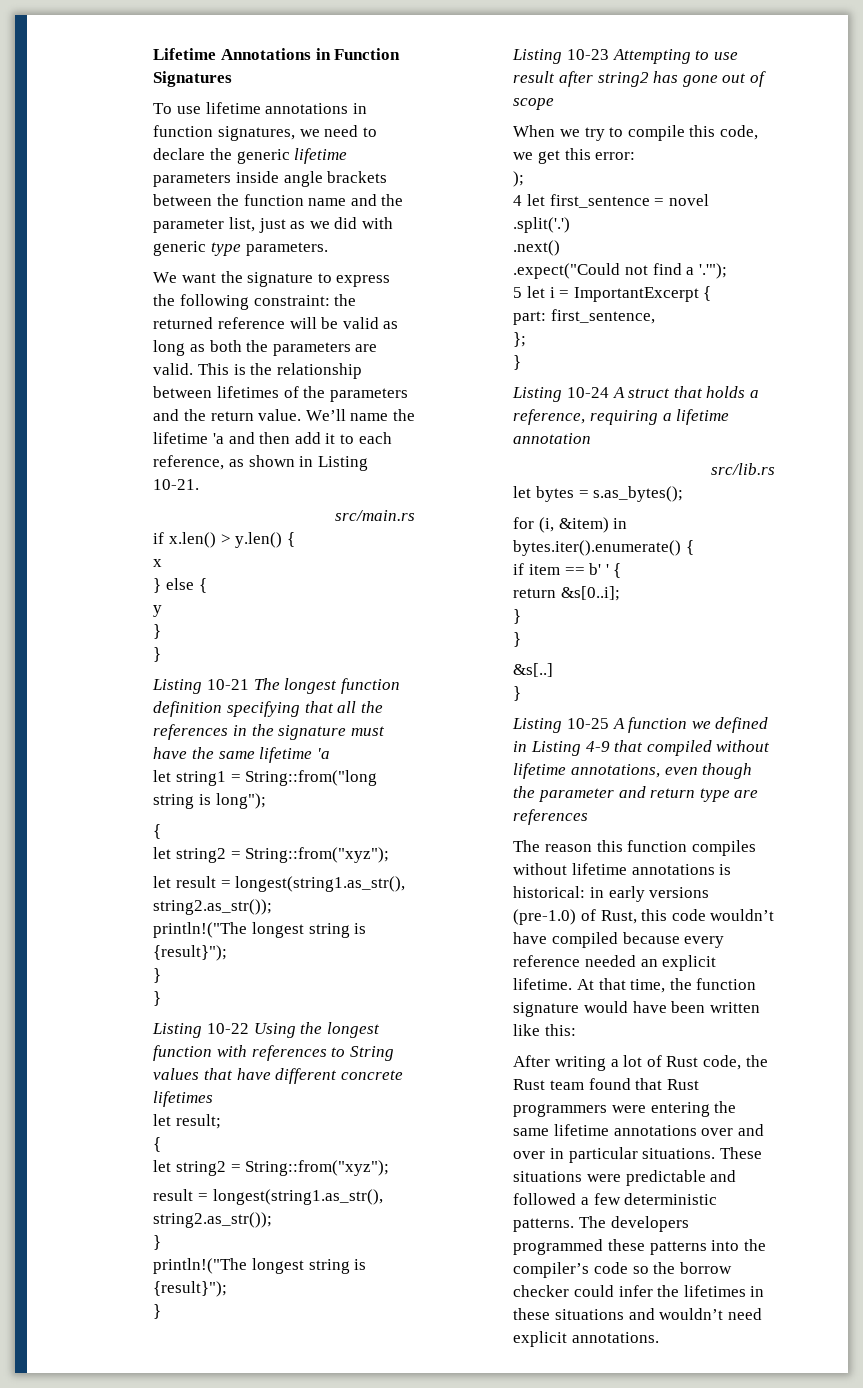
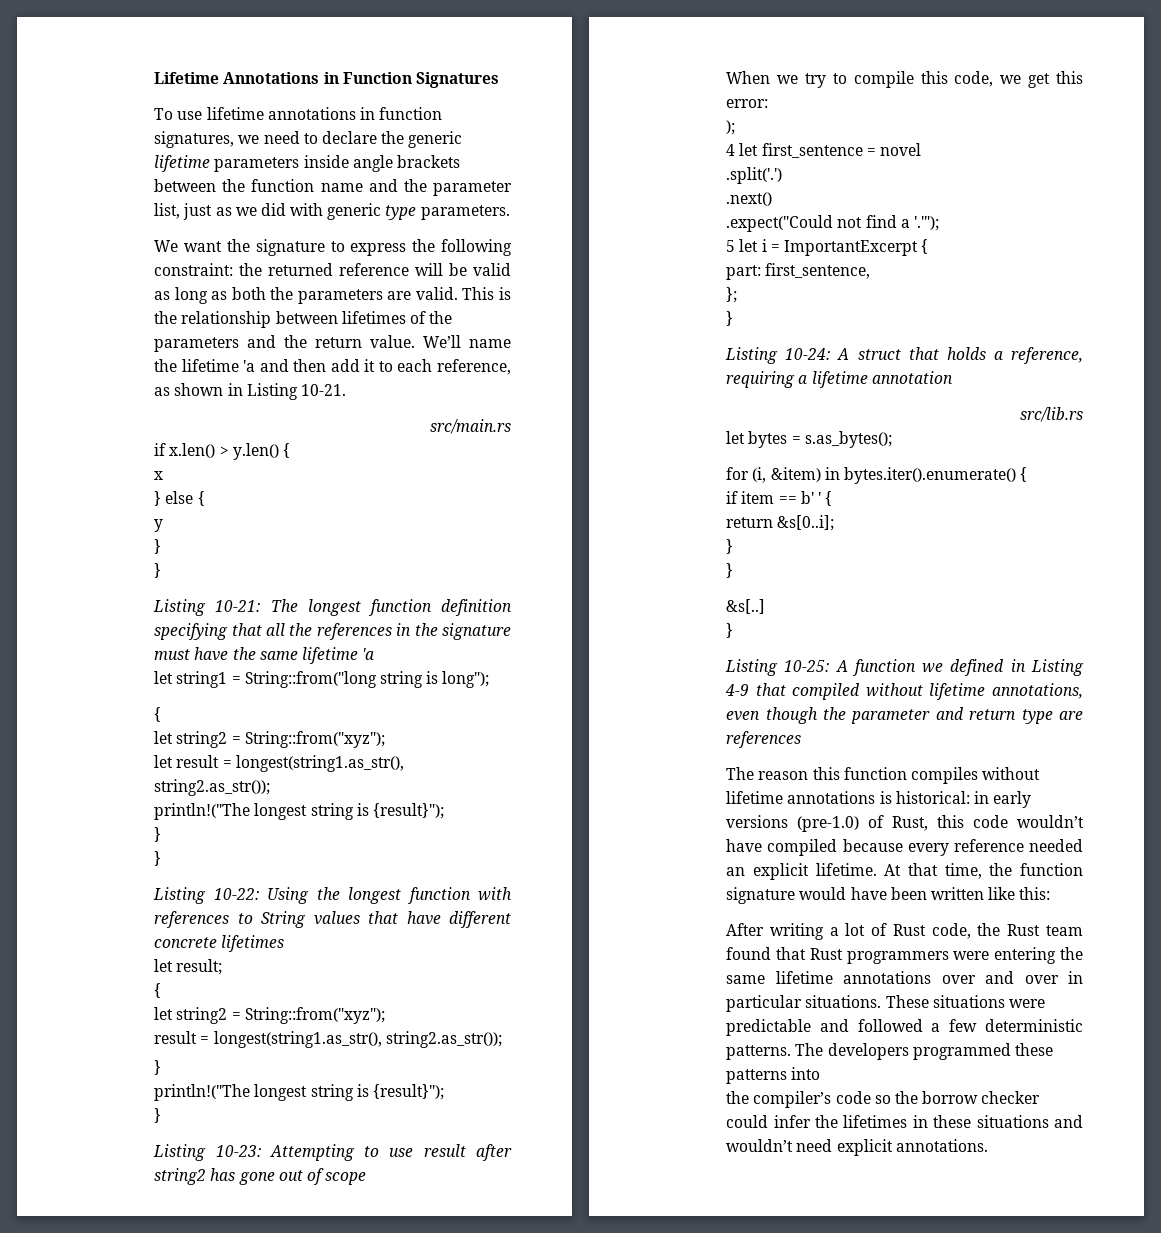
- Listing 10-21 The longest function definition specifying that all the references in the signature must have the same lifetime 'a
+ Listing 10-21: The longest function definition specifying that all the references in the signature must have the same lifetime 'a
- Listing 10-22 Using the longest function with references to String values that have different concrete lifetimes
+ Listing 10-22: Using the longest function with references to String values that have different concrete lifetimes
- Listing 10-23 Attempting to use result after string2 has gone out of scope
+ Listing 10-23: Attempting to use result after string2 has gone out of scope
- Listing 10-24 A struct that holds a reference, requiring a lifetime annotation
+ Listing 10-24: A struct that holds a reference, requiring a lifetime annotation
- Listing 10-25 A function we defined in Listing 4-9 that compiled without lifetime annotations, even though the parameter and return type are references
+ Listing 10-25: A function we defined in Listing 4-9 that compiled without lifetime annotations, even though the parameter and return type are references
- The developers programmed these patterns into the compiler’s code so the borrow checker could infer the lifetimes in these situations and wouldn’t need explicit annotations.
+ The developers programmed these patterns into
+ the compiler’s code so the borrow checker could infer the lifetimes in these situations and wouldn’t need explicit annotations.

